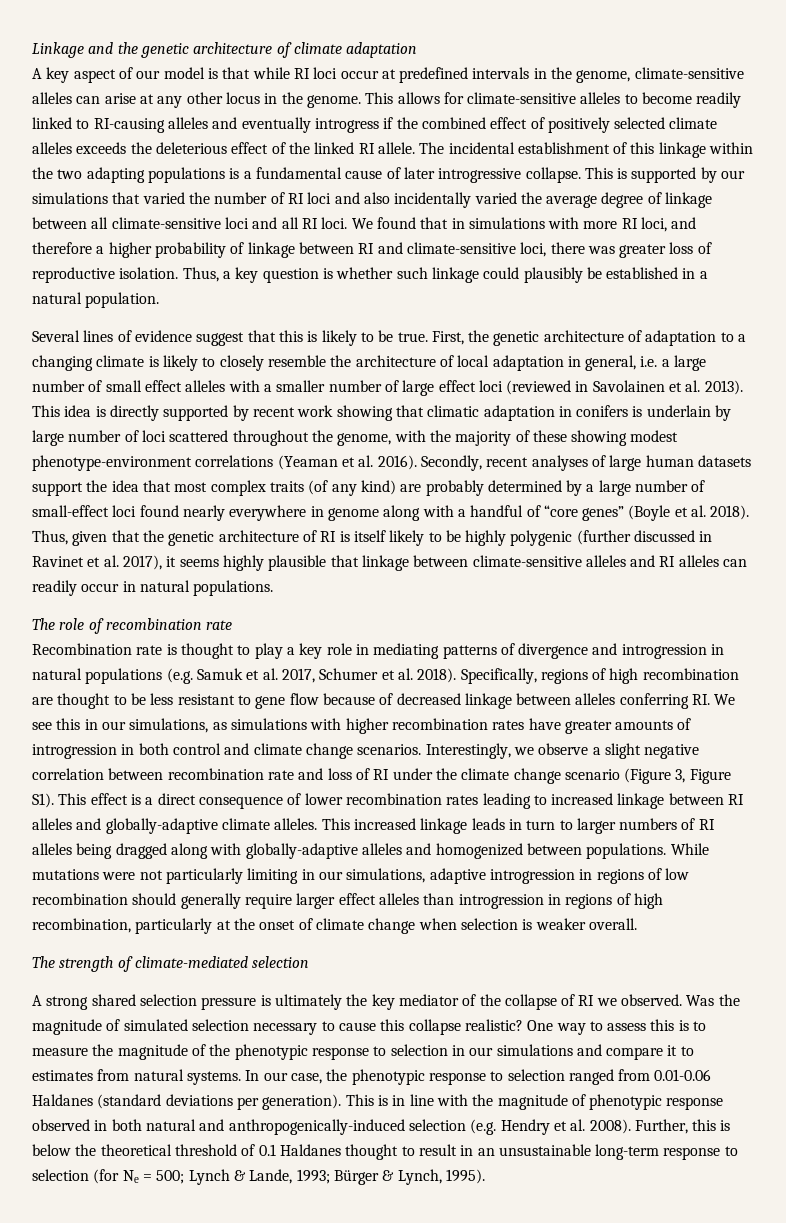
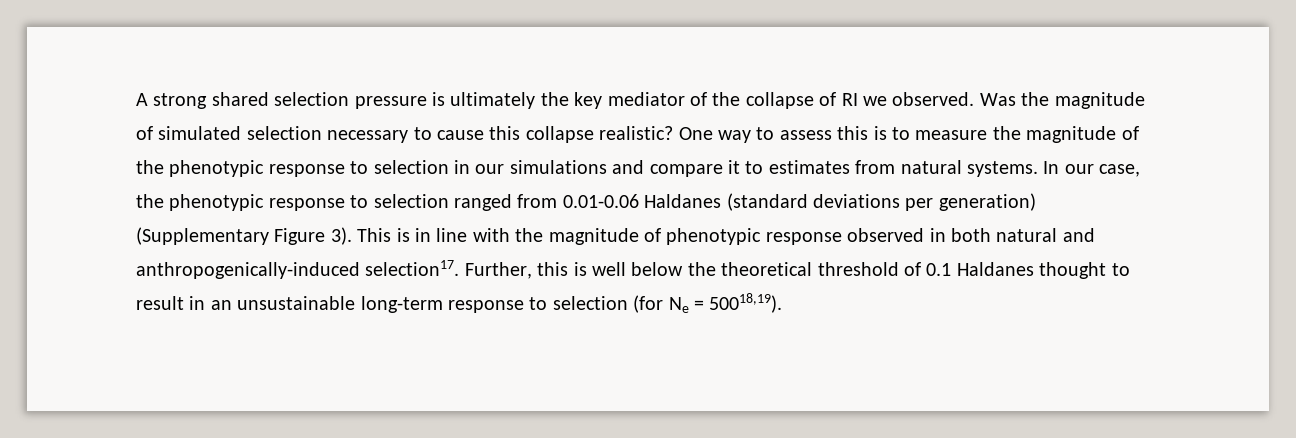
- Linkage and the genetic architecture of climate adaptation
- A key aspect of our model is that while RI loci occur at predefined intervals in the genome, climate-sensitive alleles can arise at any other locus in the genome. This allows for climate-sensitive alleles to become readily linked to RI-causing alleles and eventually introgress if the combined effect of positively selected climate alleles exceeds the deleterious effect of the linked RI allele. The incidental establishment of this linkage within the two adapting populations is a fundamental cause of later introgressive collapse. This is supported by our simulations that varied the number of RI loci and also incidentally varied the average degree of linkage between all climate-sensitive loci and all RI loci. We found that in simulations with more RI loci, and therefore a higher probability of linkage between RI and climate-sensitive loci, there was greater loss of reproductive isolation. Thus, a key question is whether such linkage could plausibly be established in a natural population.
- Several lines of evidence suggest that this is likely to be true. First, the genetic architecture of adaptation to a changing climate is likely to closely resemble the architecture of local adaptation in general, i.e. a large number of small effect alleles with a smaller number of large effect loci (reviewed in Savolainen et al. 2013). This idea is directly supported by recent work showing that climatic adaptation in conifers is underlain by large number of loci scattered throughout the genome, with the majority of these showing modest phenotype-environment correlations (Yeaman et al. 2016). Secondly, recent analyses of large human datasets support the idea that most complex traits (of any kind) are probably determined by a large number of small-effect loci found nearly everywhere in genome along with a handful of “core genes” (Boyle et al. 2018). Thus, given that the genetic architecture of RI is itself likely to be highly polygenic (further discussed in Ravinet et al. 2017), it seems highly plausible that linkage between climate-sensitive alleles and RI alleles can readily occur in natural populations.
- The role of recombination rate
- Recombination rate is thought to play a key role in mediating patterns of divergence and introgression in natural populations (e.g. Samuk et al. 2017, Schumer et al. 2018). Specifically, regions of high recombination are thought to be less resistant to gene flow because of decreased linkage between alleles conferring RI. We see this in our simulations, as simulations with higher recombination rates have greater amounts of introgression in both control and climate change scenarios. Interestingly, we observe a slight negative correlation between recombination rate and loss of RI under the climate change scenario (Figure 3, Figure S1). This effect is a direct consequence of lower recombination rates leading to increased linkage between RI alleles and globally-adaptive climate alleles. This increased linkage leads in turn to larger numbers of RI alleles being dragged along with globally-adaptive alleles and homogenized between populations. While mutations were not particularly limiting in our simulations, adaptive introgression in regions of low recombination should generally require larger effect alleles than introgression in regions of high recombination, particularly at the onset of climate change when selection is weaker overall.
- The strength of climate-mediated selection
- In our case, the phenotypic response to selection ranged from 0.01-0.06 Haldanes (standard deviations per generation).
+ In our case, the phenotypic response to selection ranged from 0.01-0.06 Haldanes (standard deviations per generation) (Supplementary Figure 3).
- This is in line with the magnitude of phenotypic response observed in both natural and anthropogenically-induced selection (e.g. Hendry et al. 2008).
+ This is in line with the magnitude of phenotypic response observed in both natural and anthropogenically-induced selection17.
- Further, this is below the theoretical threshold of 0.1 Haldanes thought to result in an unsustainable long-term response to selection (for Ne = 500; Lynch & Lande, 1993; Bürger & Lynch, 1995).
+ Further, this is well below the theoretical threshold of 0.1 Haldanes thought to result in an unsustainable long-term response to selection (for Ne = 50018,19).

